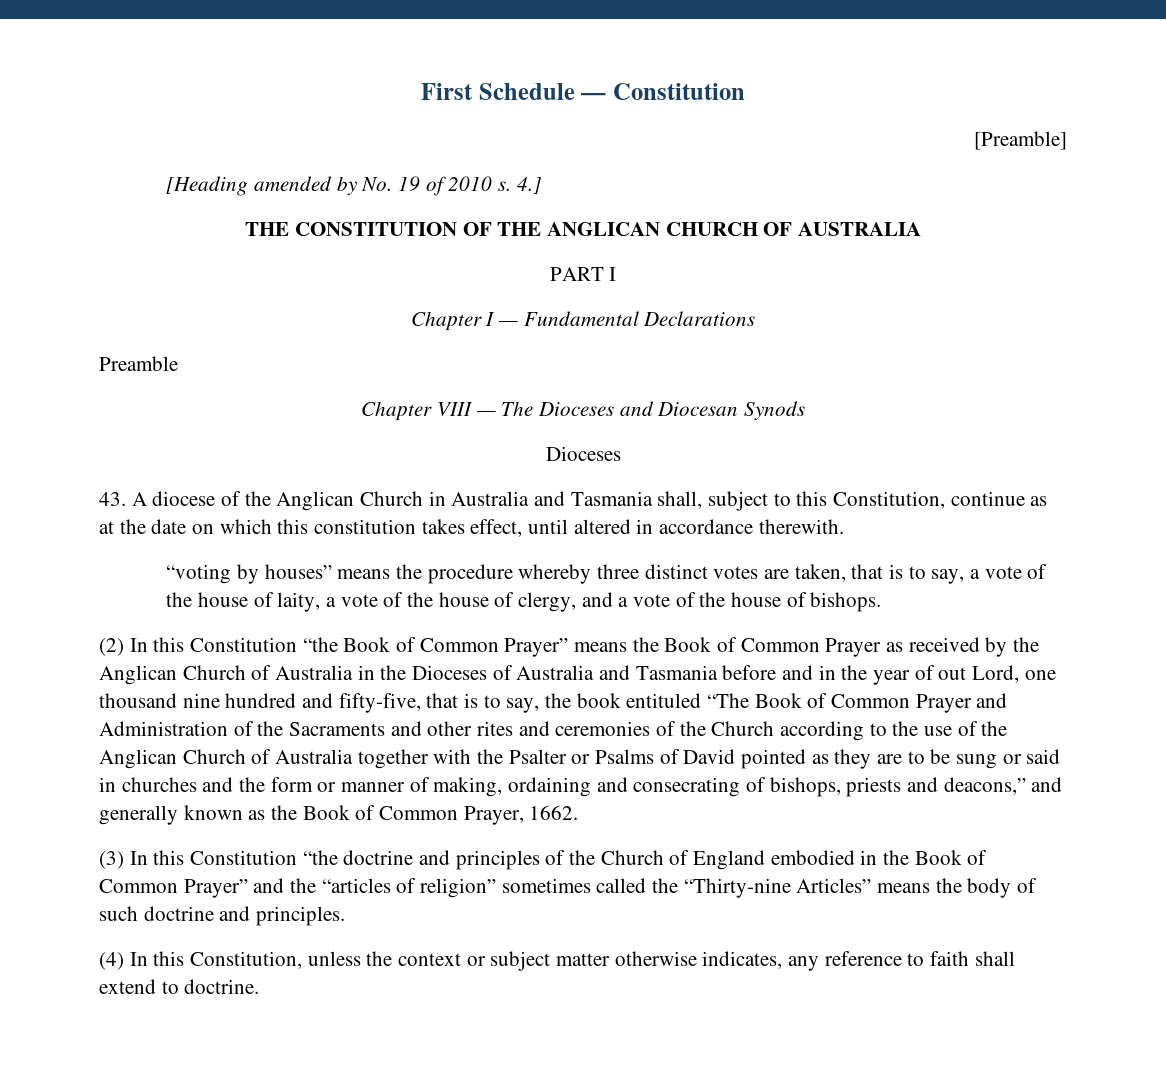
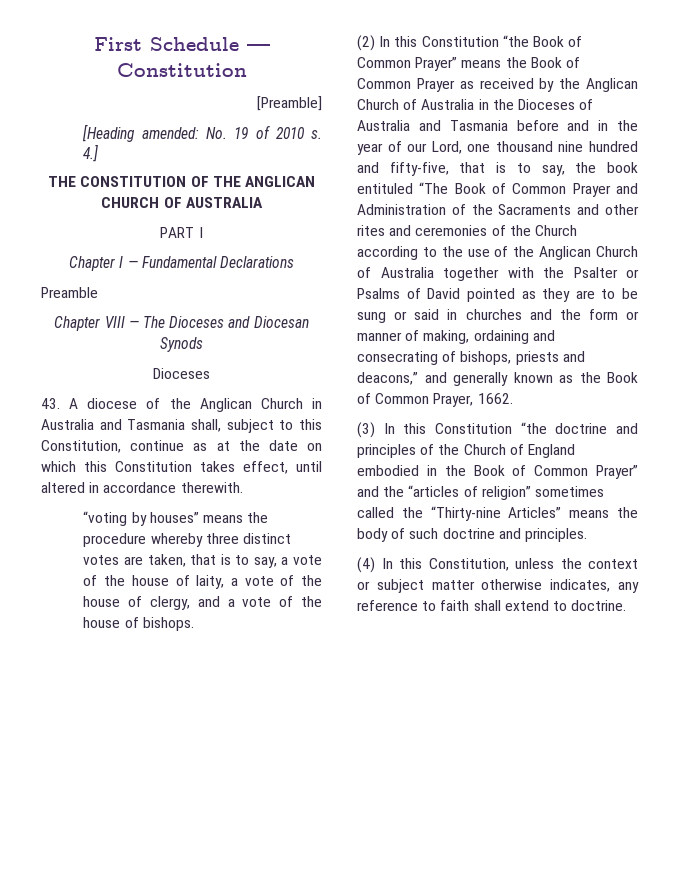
- [Heading amended by No. 19 of 2010 s.
+ [Heading amended: No. 19 of 2010 s.
- 43. A diocese of the Anglican Church in Australia and Tasmania shall, subject to this Constitution, continue as at the date on which this constitution takes effect, until altered in accordance therewith.
+ 43. A diocese of the Anglican Church in Australia and Tasmania shall, subject to this Constitution, continue as at the date on which this Constitution takes effect, until altered in accordance therewith.
- (2) In this Constitution “the Book of Common Prayer” means the Book of Common Prayer as received by the Anglican Church of Australia in the Dioceses of Australia and Tasmania before and in the year of out Lord, one thousand nine hundred and fifty-five, that is to say, the book entituled “The Book of Common Prayer and Administration of the Sacraments and other rites and ceremonies of the Church according to the use of the Anglican Church of Australia together with the Psalter or Psalms of David pointed as they are to be sung or said in churches and the form or manner of making, ordaining and consecrating of bishops, priests and deacons,” and generally known as the Book of Common Prayer, 1662.
+ (2) In this Constitution “the Book of Common Prayer” means the Book of Common Prayer as received by the Anglican Church of Australia in the Dioceses of Australia and Tasmania before and in the year of our Lord, one thousand nine hundred and fifty-five, that is to say, the book entituled “The Book of Common Prayer and Administration of the Sacraments and other rites and ceremonies of the Church according to the use of the Anglican Church of Australia together with the Psalter or Psalms of David pointed as they are to be sung or said in churches and the form or manner of making, ordaining and consecrating of bishops, priests and deacons,” and generally known as the Book of Common Prayer, 1662.

